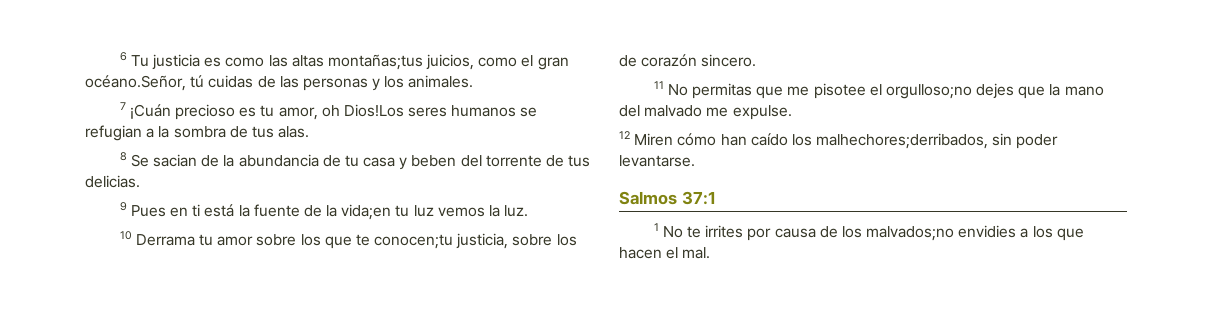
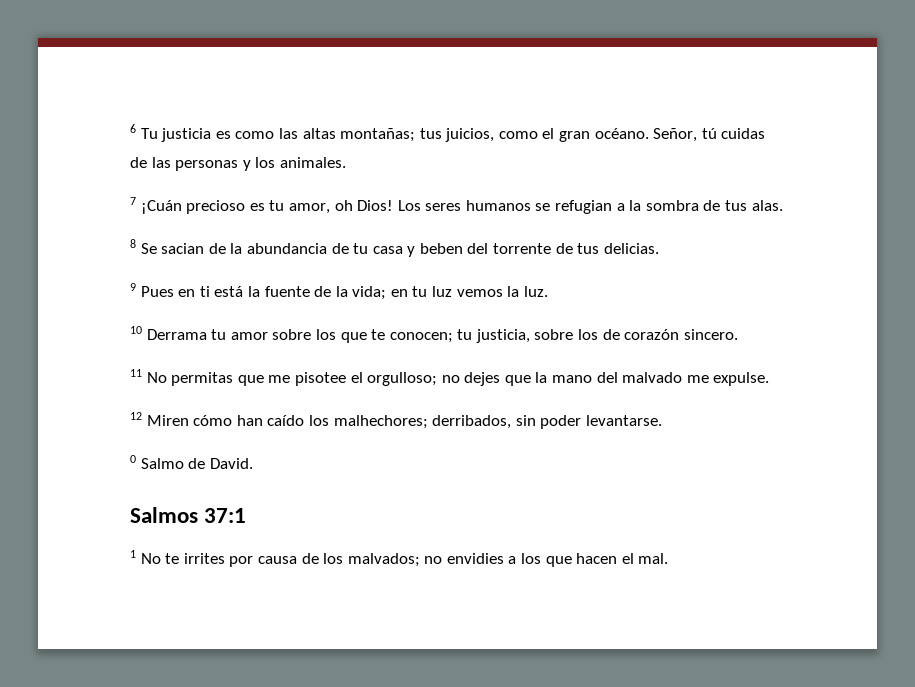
- 6 Tu justicia es como las altas montañas;tus juicios, como el gran océano.Señor, tú cuidas de las personas y los animales.
+ 6 Tu justicia es como las altas montañas; tus juicios, como el gran océano. Señor, tú cuidas de las personas y los animales.
- 7 ¡Cuán precioso es tu amor, oh Dios!Los seres humanos se refugian a la sombra de tus alas.
+ 7 ¡Cuán precioso es tu amor, oh Dios! Los seres humanos se refugian a la sombra de tus alas.
- 9 Pues en ti está la fuente de la vida;en tu luz vemos la luz.
+ 9 Pues en ti está la fuente de la vida; en tu luz vemos la luz.
- 10 Derrama tu amor sobre los que te conocen;tu justicia, sobre los de corazón sincero.
+ 10 Derrama tu amor sobre los que te conocen; tu justicia, sobre los de corazón sincero.
- 11 No permitas que me pisotee el orgulloso;no dejes que la mano del malvado me expulse.
+ 11 No permitas que me pisotee el orgulloso; no dejes que la mano del malvado me expulse.
- 12 Miren cómo han caído los malhechores;derribados, sin poder levantarse.
+ 12 Miren cómo han caído los malhechores; derribados, sin poder levantarse.
+ 0 Salmo de David.
- 1 No te irrites por causa de los malvados;no envidies a los que hacen el mal.
+ 1 No te irrites por causa de los malvados; no envidies a los que hacen el mal.

